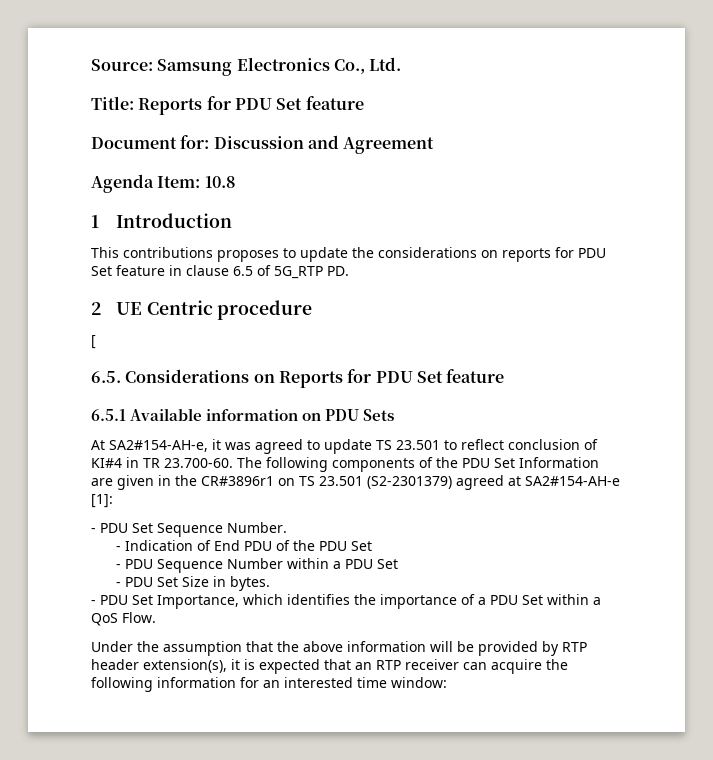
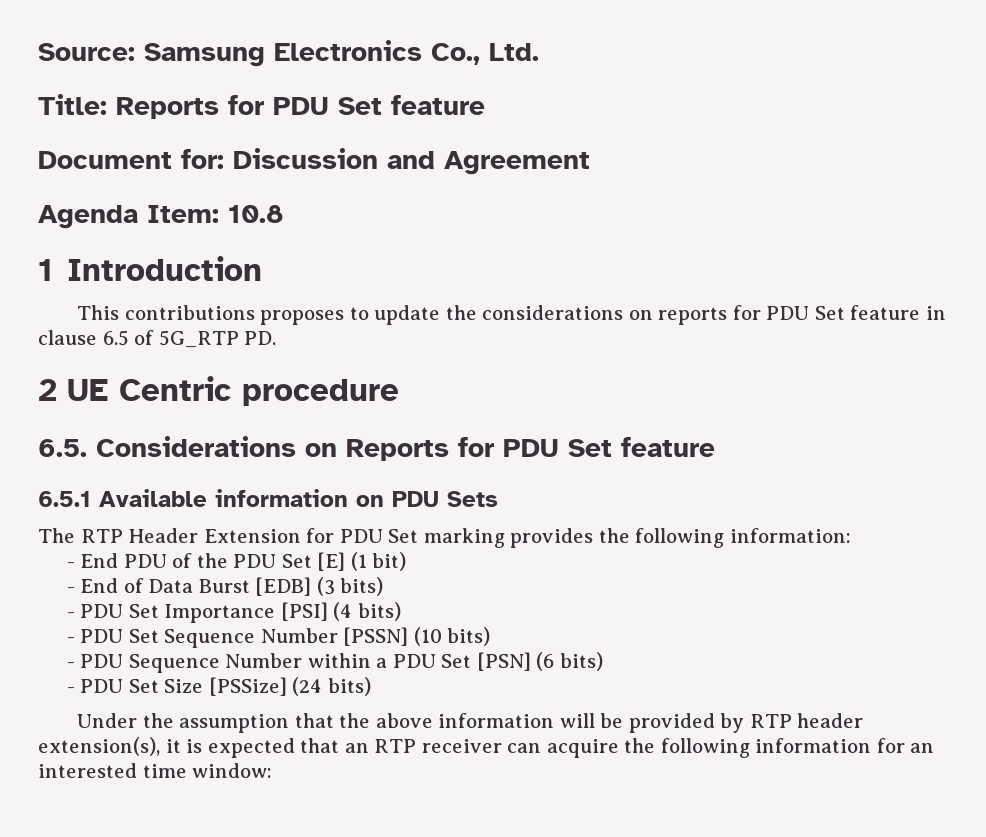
- [
- At SA2#154-AH-e, it was agreed to update TS 23.501 to reflect conclusion of KI#4 in TR 23.700-60. The following components of the PDU Set Information are given in the CR#3896r1 on TS 23.501 (S2-2301379) agreed at SA2#154-AH-e [1]:
- - PDU Set Sequence Number.
- - Indication of End PDU of the PDU Set
+ The RTP Header Extension for PDU Set marking provides the following information:
+ - End PDU of the PDU Set [E] (1 bit)
+ - End of Data Burst [EDB] (3 bits)
+ - PDU Set Importance [PSI] (4 bits)
+ - PDU Set Sequence Number [PSSN] (10 bits)
- - PDU Sequence Number within a PDU Set
+ - PDU Sequence Number within a PDU Set [PSN] (6 bits)
- - PDU Set Size in bytes.
- - PDU Set Importance, which identifies the importance of a PDU Set within a QoS Flow.
+ - PDU Set Size [PSSize] (24 bits)

